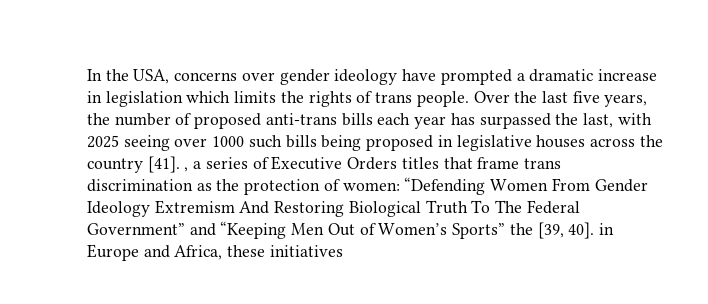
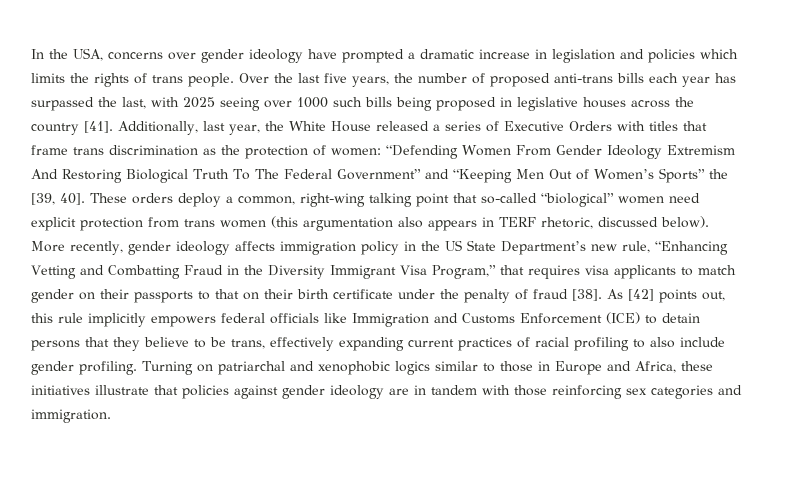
- In the USA, concerns over gender ideology have prompted a dramatic increase in legislation which limits the rights of trans people.
+ In the USA, concerns over gender ideology have prompted a dramatic increase in legislation and policies which limits the rights of trans people.
- Over the last five years, the number of proposed anti-trans bills each year has surpassed the last, with 2025 seeing over 1000 such bills being proposed in legislative houses across the country [41]. , a series of Executive Orders titles that frame trans discrimination as the protection of women:
+ Over the last five years, the number of proposed anti-trans bills each year has surpassed the last, with 2025 seeing over 1000 such bills being proposed in legislative houses across the country [41]. Additionally, last year, the White House released a series of Executive Orders with titles that frame trans discrimination as the protection of women:
- “Defending Women From Gender Ideology Extremism And Restoring Biological Truth To The Federal Government” and “Keeping Men Out of Women’s Sports” the [39, 40]. in Europe and Africa, these initiatives
+ “Defending Women From Gender Ideology Extremism And Restoring Biological Truth To The Federal Government” and “Keeping Men Out of Women’s Sports” the [39, 40]. These orders deploy a common, right-wing talking point that so-called “biological” women need explicit protection from trans women (this argumentation also appears in TERF rhetoric, discussed below). More recently, gender ideology affects immigration policy in the US State Department’s new rule, “Enhancing Vetting and Combatting Fraud in the Diversity Immigrant Visa Program,” that requires visa applicants to match gender on their passports to that on their birth certificate under the penalty of fraud [38]. As [42] points out, this rule implicitly empowers federal officials like Immigration and Customs Enforcement (ICE) to detain persons that they believe to be trans, effectively expanding current practices of racial profiling to also include gender profiling. Turning on patriarchal and xenophobic logics similar to those in Europe and Africa, these initiatives illustrate that policies against gender ideology are in tandem with those reinforcing sex categories and immigration.

